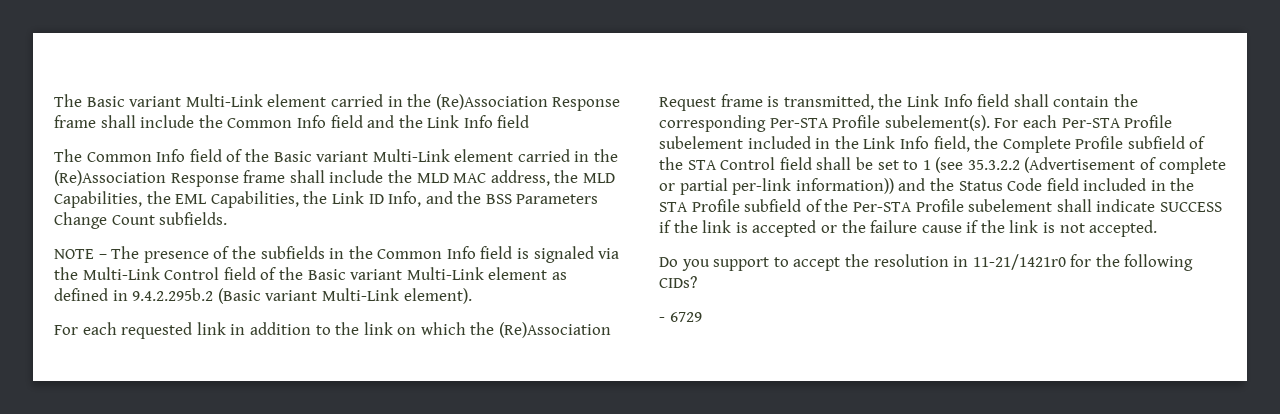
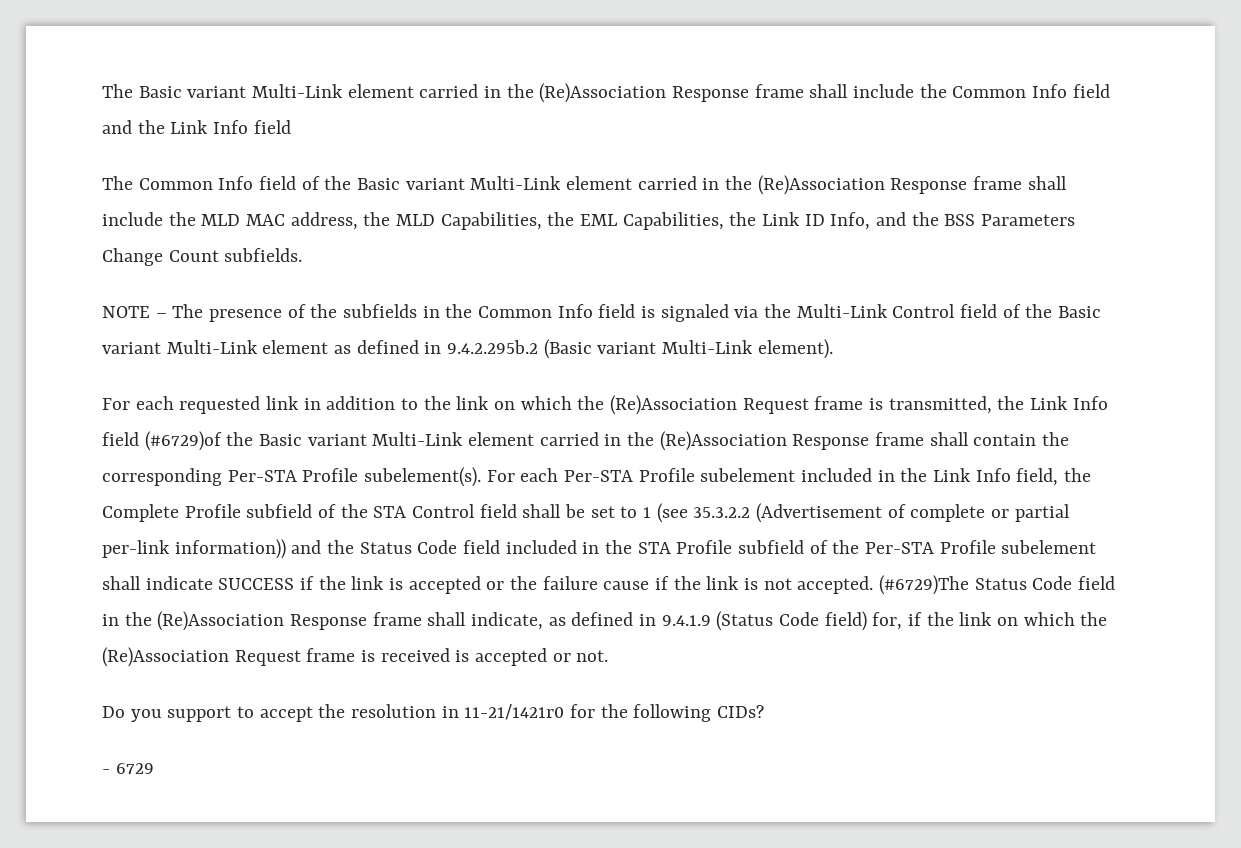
- For each requested link in addition to the link on which the (Re)Association Request frame is transmitted, the Link Info field shall contain the corresponding Per-STA Profile subelement(s).
+ For each requested link in addition to the link on which the (Re)Association Request frame is transmitted, the Link Info field (#6729)of the Basic variant Multi-Link element carried in the (Re)Association Response frame shall contain the corresponding Per-STA Profile subelement(s).
+ (#6729)The Status Code field in the (Re)Association Response frame shall indicate, as defined in 9.4.1.9 (Status Code field) for, if the link on which the (Re)Association Request frame is received is accepted or not.

